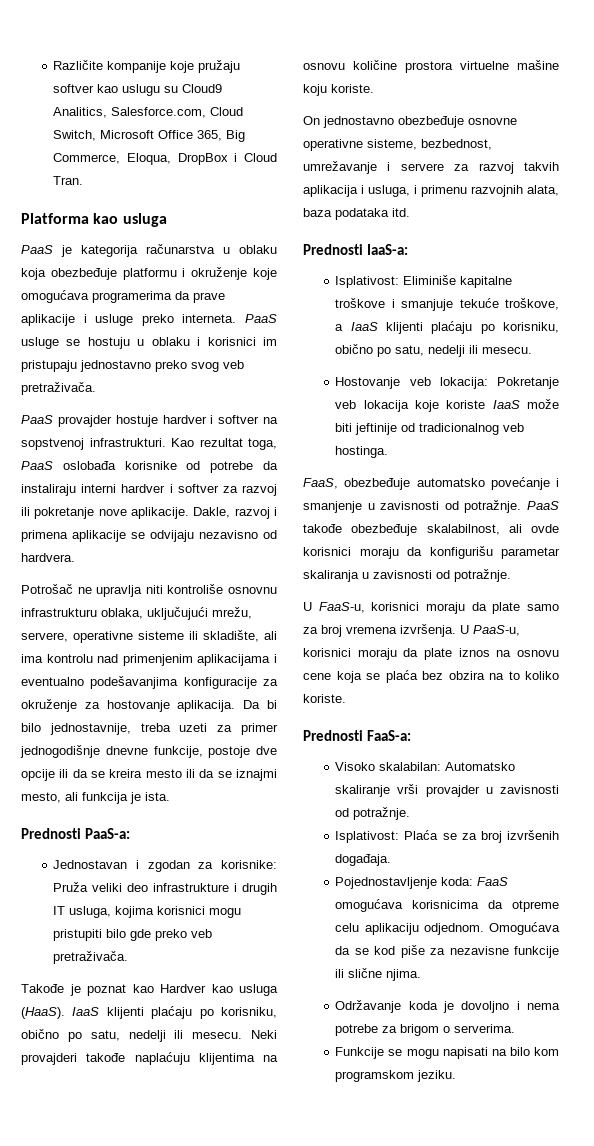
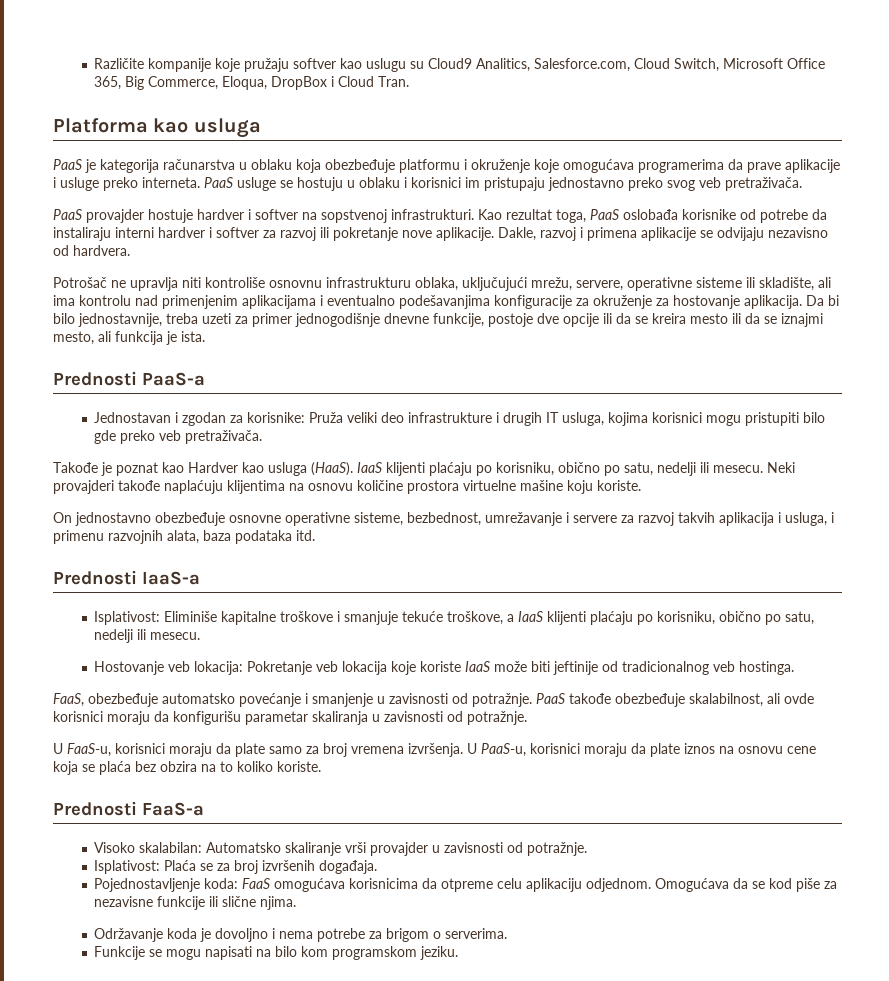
- Prednosti PaaS-a:
+ Prednosti PaaS-a
- Prednosti IaaS-a:
+ Prednosti IaaS-a
- Prednosti FaaS-a:
+ Prednosti FaaS-a

